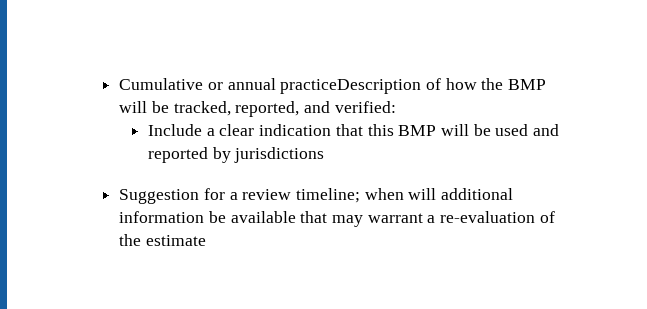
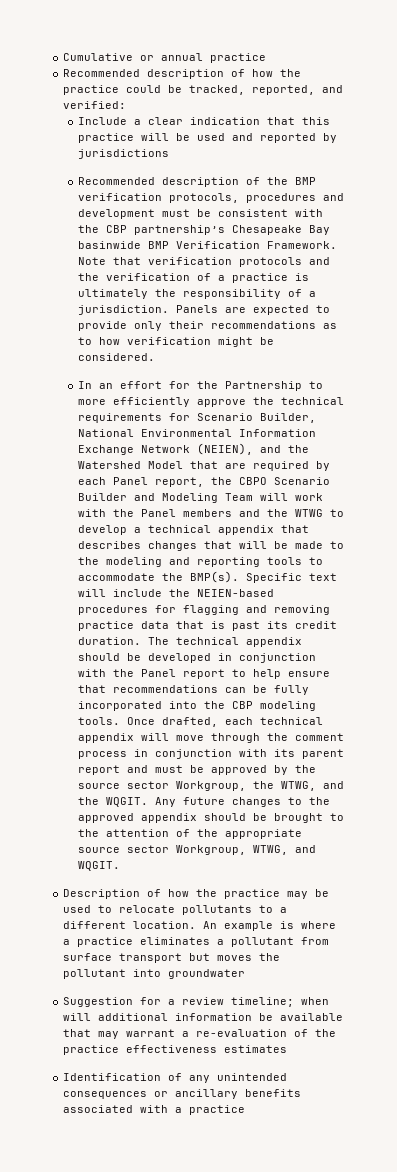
- Cumulative or annual practiceDescription of how the BMP will be tracked, reported, and verified:
+ Cumulative or annual practice
+ Recommended description of how the practice could be tracked, reported, and verified:
- Include a clear indication that this BMP will be used and reported by jurisdictions
+ Include a clear indication that this practice will be used and reported by jurisdictions
+ Recommended description of the BMP verification protocols, procedures and development must be consistent with the CBP partnership’s Chesapeake Bay basinwide BMP Verification Framework. Note that verification protocols and the verification of a practice is ultimately the responsibility of a jurisdiction. Panels are expected to provide only their recommendations as to how verification might be considered.
+ In an effort for the Partnership to more efficiently approve the technical requirements for Scenario Builder, National Environmental Information Exchange Network (NEIEN), and the Watershed Model that are required by each Panel report, the CBPO Scenario Builder and Modeling Team will work with the Panel members and the WTWG to develop a technical appendix that describes changes that will be made to the modeling and reporting tools to accommodate the BMP(s). Specific text will include the NEIEN-based procedures for flagging and removing practice data that is past its credit duration. The technical appendix should be developed in conjunction with the Panel report to help ensure that recommendations can be fully incorporated into the CBP modeling tools. Once drafted, each technical appendix will move through the comment process in conjunction with its parent report and must be approved by the source sector Workgroup, the WTWG, and the WQGIT. Any future changes to the approved appendix should be brought to the attention of the appropriate source sector Workgroup, WTWG, and WQGIT.
+ Description of how the practice may be used to relocate pollutants to a different location. An example is where a practice eliminates a pollutant from surface transport but moves the pollutant into groundwater
- Suggestion for a review timeline; when will additional information be available that may warrant a re-evaluation of the estimate
+ Suggestion for a review timeline; when will additional information be available that may warrant a re-evaluation of the practice effectiveness estimates
+ Identification of any unintended consequences or ancillary benefits associated with a practice

